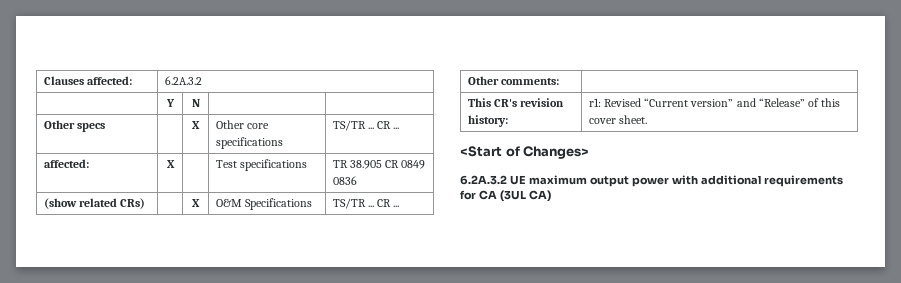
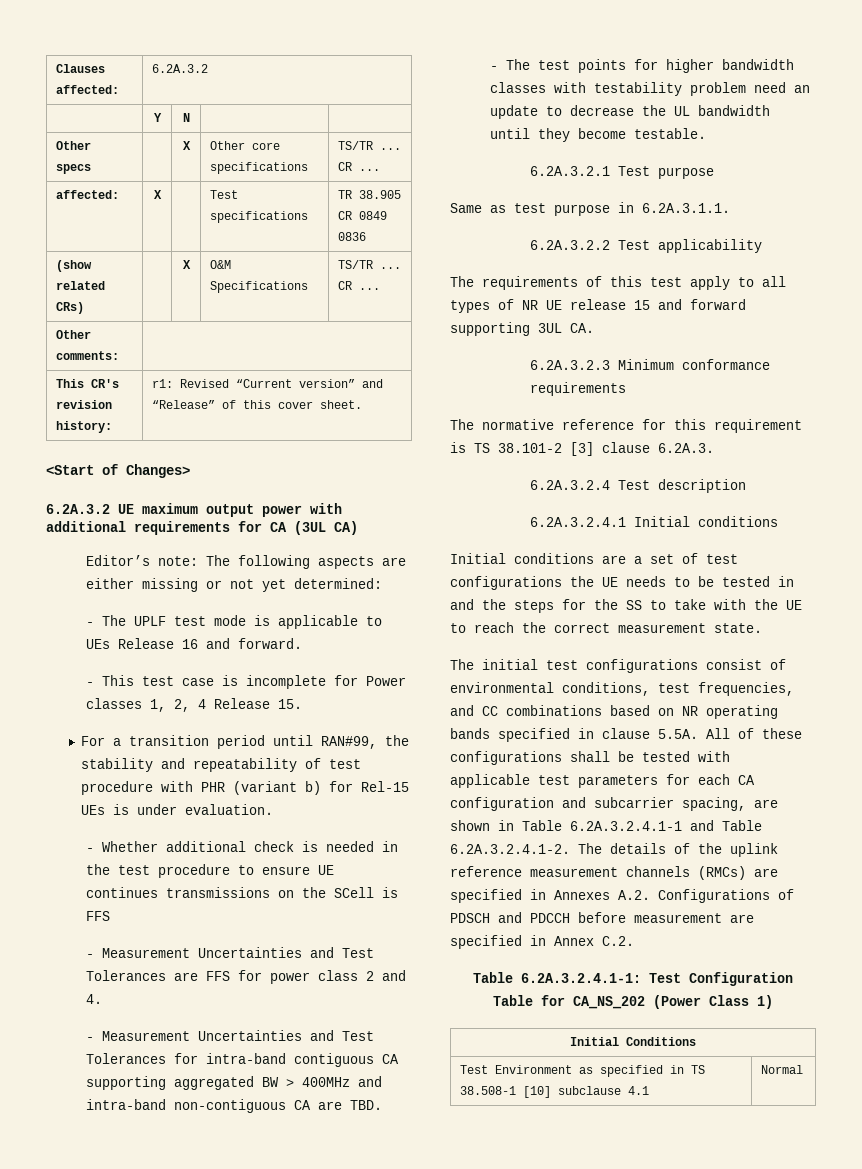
+ Editor’s note: The following aspects are either missing or not yet determined:
+ - The UPLF test mode is applicable to UEs Release 16 and forward.
+ - This test case is incomplete for Power classes 1, 2, 4 Release 15.
+ For a transition period until RAN#99, the stability and repeatability of test procedure with PHR (variant b) for Rel-15 UEs is under evaluation.
+ - Whether additional check is needed in the test procedure to ensure UE continues transmissions on the SCell is FFS
+ - Measurement Uncertainties and Test Tolerances are FFS for power class 2 and 4.
+ - Measurement Uncertainties and Test Tolerances for intra-band contiguous CA supporting aggregated BW > 400MHz and intra-band non-contiguous CA are TBD.
+ - The test points for higher bandwidth classes with testability problem need an update to decrease the UL bandwidth until they become testable.
+ 6.2A.3.2.1 Test purpose
+ Same as test purpose in 6.2A.3.1.1.
+ 6.2A.3.2.2 Test applicability
+ The requirements of this test apply to all types of NR UE release 15 and forward supporting 3UL CA.
+ 6.2A.3.2.3 Minimum conformance requirements
+ The normative reference for this requirement is TS 38.101-2 [3] clause 6.2A.3.
+ 6.2A.3.2.4 Test description
+ 6.2A.3.2.4.1 Initial conditions
+ Initial conditions are a set of test configurations the UE needs to be tested in and the steps for the SS to take with the UE to reach the correct measurement state.
+ The initial test configurations consist of environmental conditions, test frequencies, and CC combinations based on NR operating bands specified in clause 5.5A. All of these configurations shall be tested with applicable test parameters for each CA configuration and subcarrier spacing, are shown in Table 6.2A.3.2.4.1-1 and Table 6.2A.3.2.4.1-2. The details of the uplink reference measurement channels (RMCs) are specified in Annexes A.2. Configurations of PDSCH and PDCCH before measurement are specified in Annex C.2.
+ Table 6.2A.3.2.4.1-1: Test Configuration Table for CA_NS_202 (Power Class 1)
+ Initial Conditions
+ Test Environment as specified in TS 38.508-1 [10] subclause 4.1 | Normal

